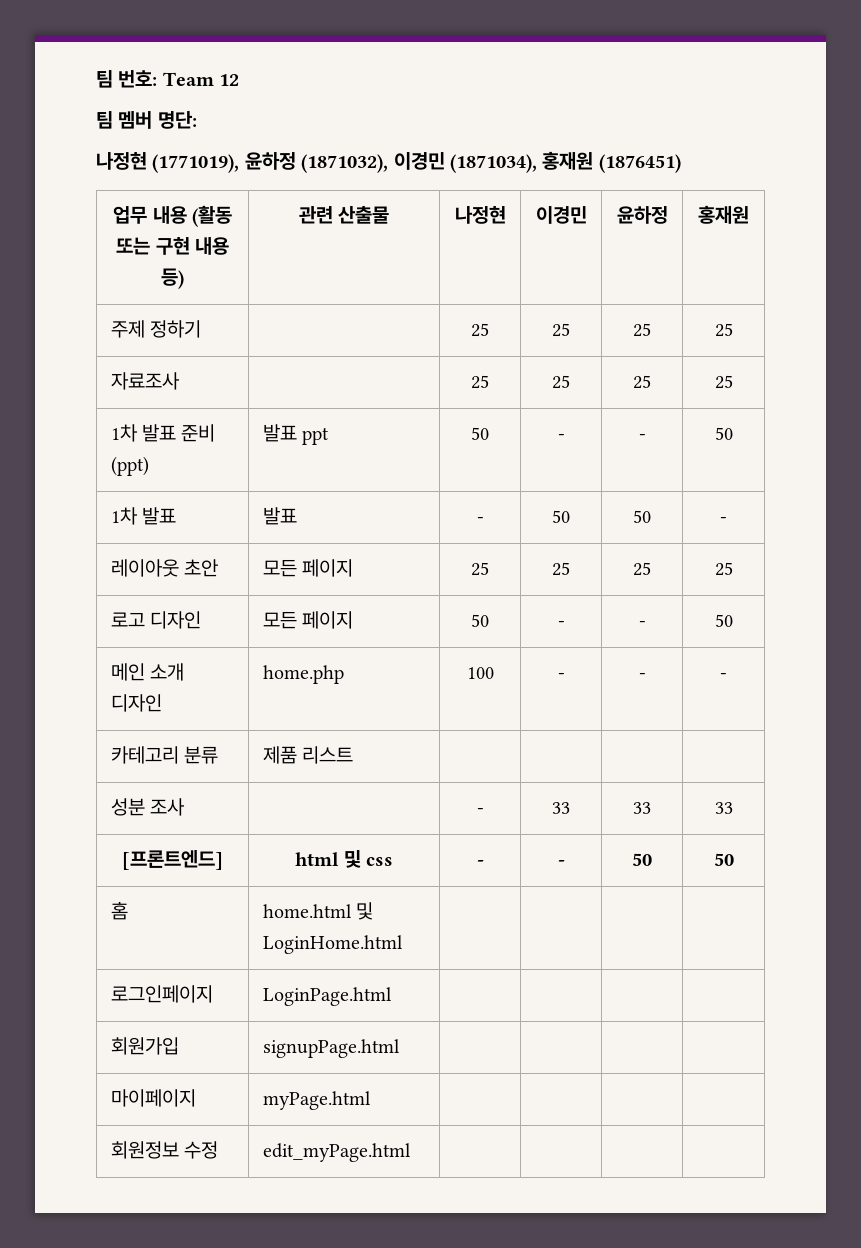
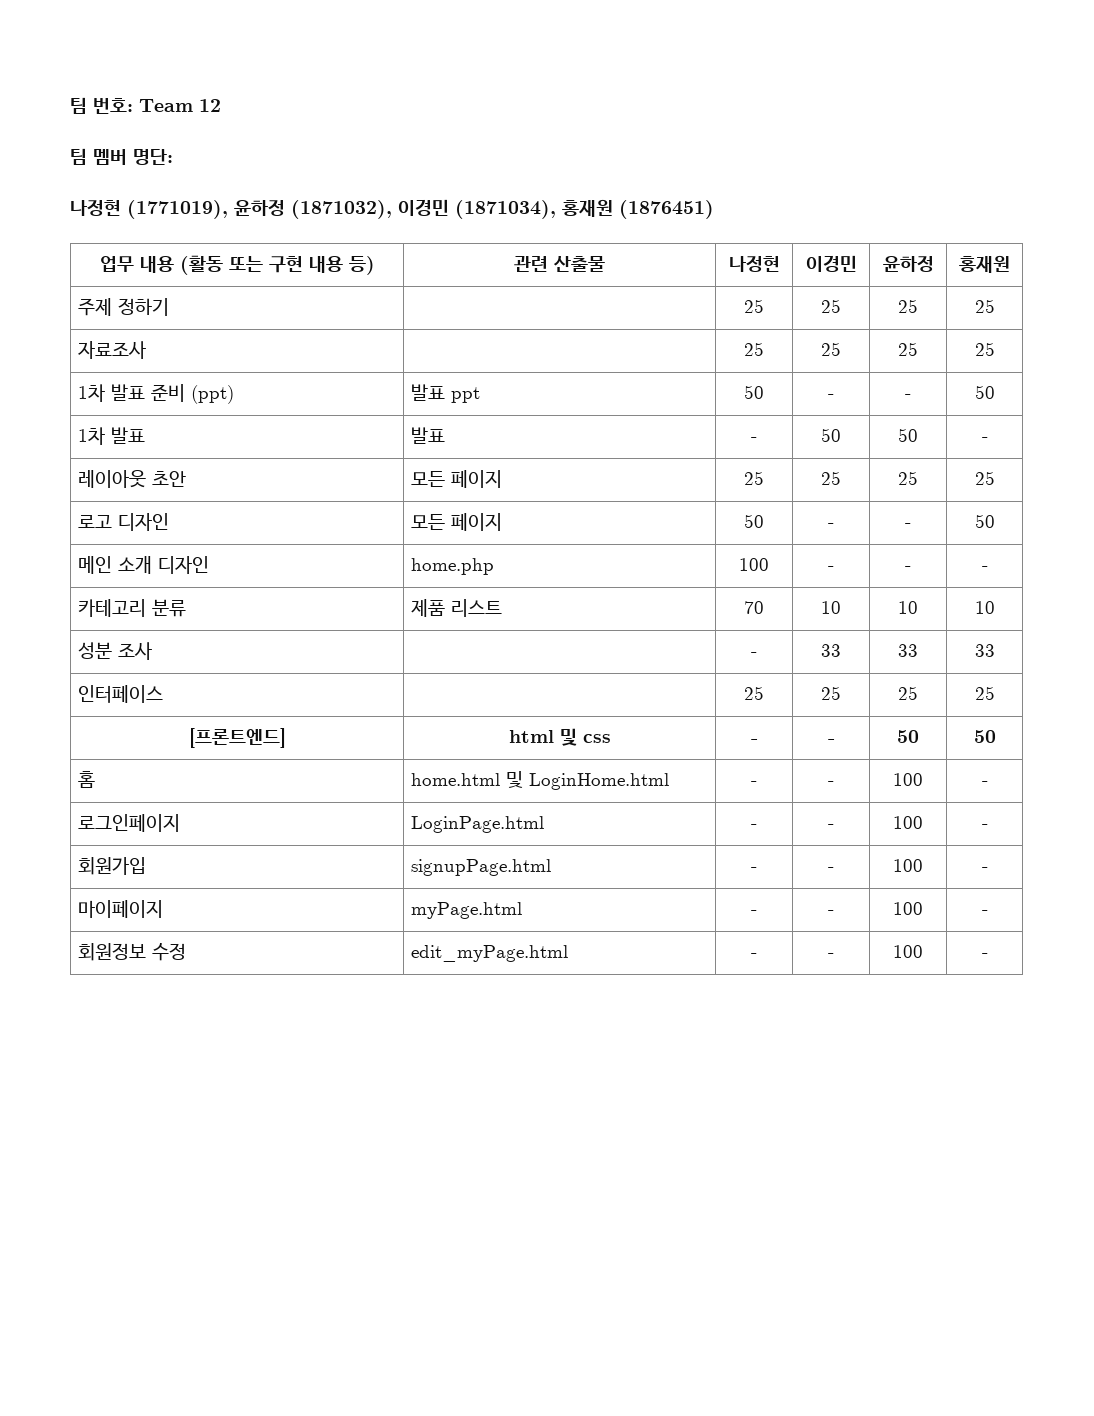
- 카테고리 분류 | 제품 리스트 | | | |
+ 카테고리 분류 | 제품 리스트 | 70 | 10 | 10 | 10
+ 인터페이스 | | 25 | 25 | 25 | 25
- 홈 | home.html 및 LoginHome.html | | | |
- 로그인페이지 | LoginPage.html | | | |
- 회원가입 | signupPage.html | | | |
- 마이페이지 | myPage.html | | | |
+ 홈 | home.html 및 LoginHome.html | - | - | 100 | -
+ 로그인페이지 | LoginPage.html | - | - | 100 | -
+ 회원가입 | signupPage.html | - | - | 100 | -
+ 마이페이지 | myPage.html | - | - | 100 | -
- 회원정보 수정 | edit_myPage.html | | | |
+ 회원정보 수정 | edit_myPage.html | - | - | 100 | -

